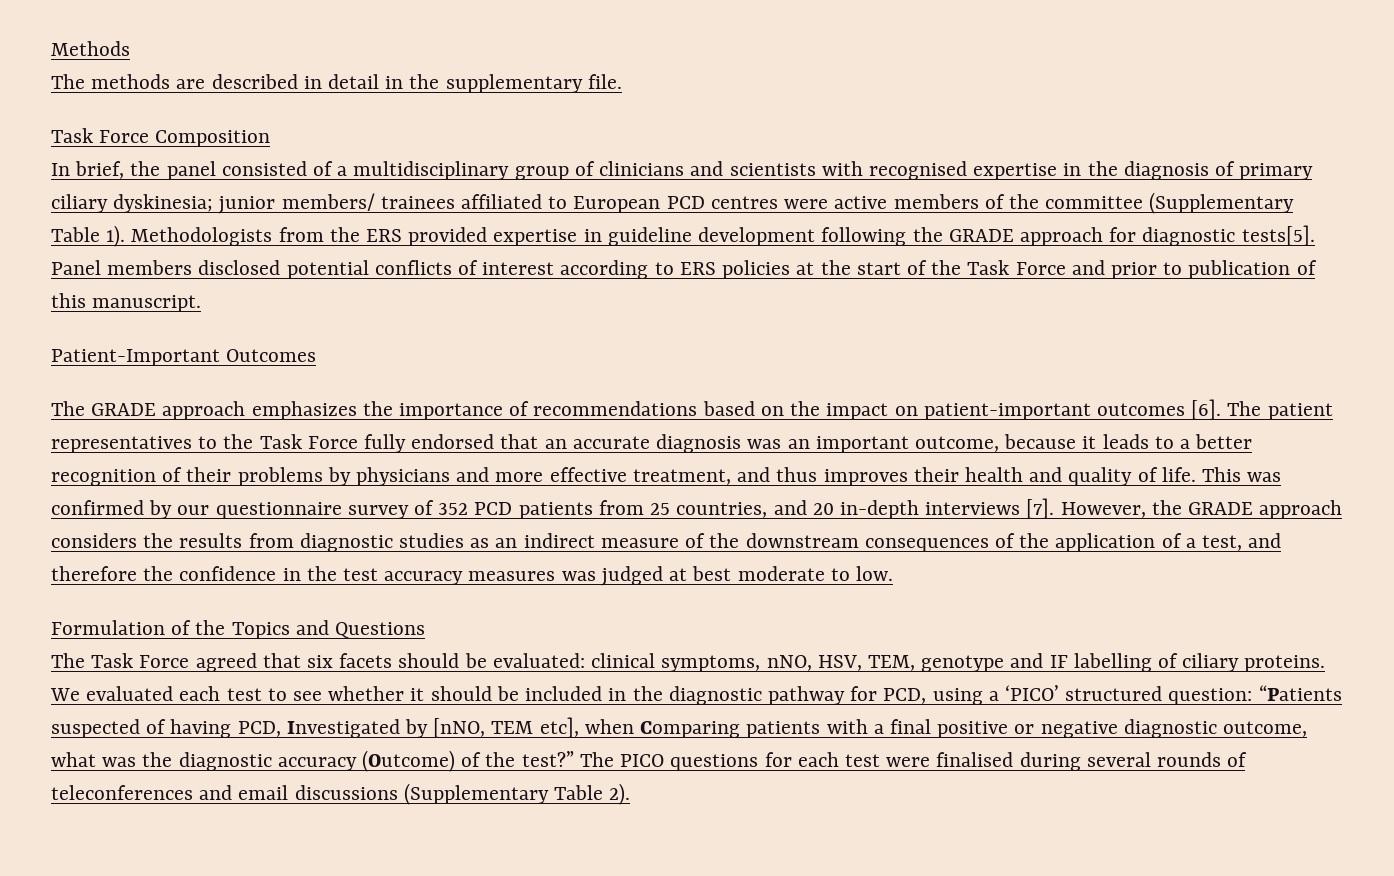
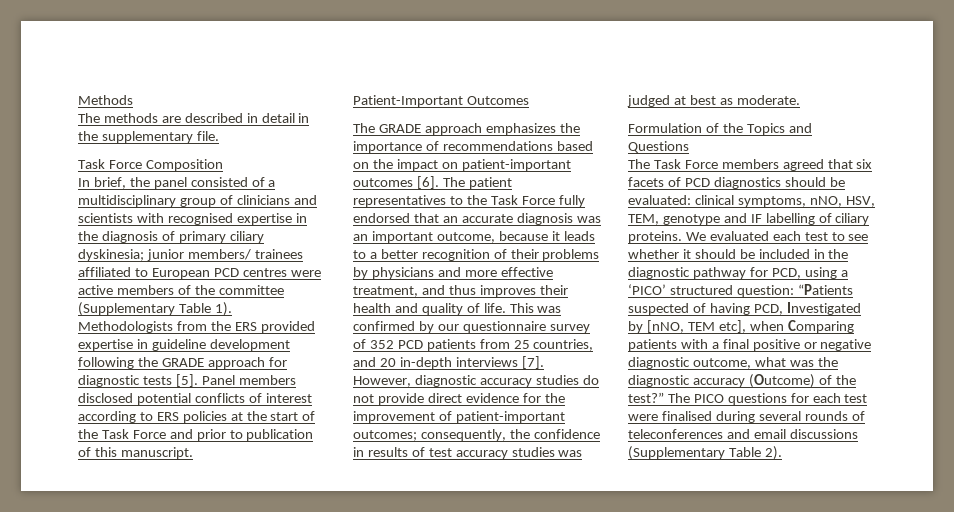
- Methodologists from the ERS provided expertise in guideline development following the GRADE approach for diagnostic tests[5].
+ Methodologists from the ERS provided expertise in guideline development following the GRADE approach for diagnostic tests [5].
- However, the GRADE approach considers the results from diagnostic studies as an indirect measure of the downstream consequences of the application of a test, and therefore the confidence in the test accuracy measures was judged at best moderate to low.
+ However, diagnostic accuracy studies do not provide direct evidence for the improvement of patient-important outcomes; consequently, the confidence in results of test accuracy studies was judged at best as moderate.
- The Task Force agreed that six facets should be evaluated: clinical symptoms, nNO, HSV, TEM, genotype and IF labelling of ciliary proteins.
+ The Task Force members agreed that six facets of PCD diagnostics should be evaluated: clinical symptoms, nNO, HSV, TEM, genotype and IF labelling of ciliary proteins.

